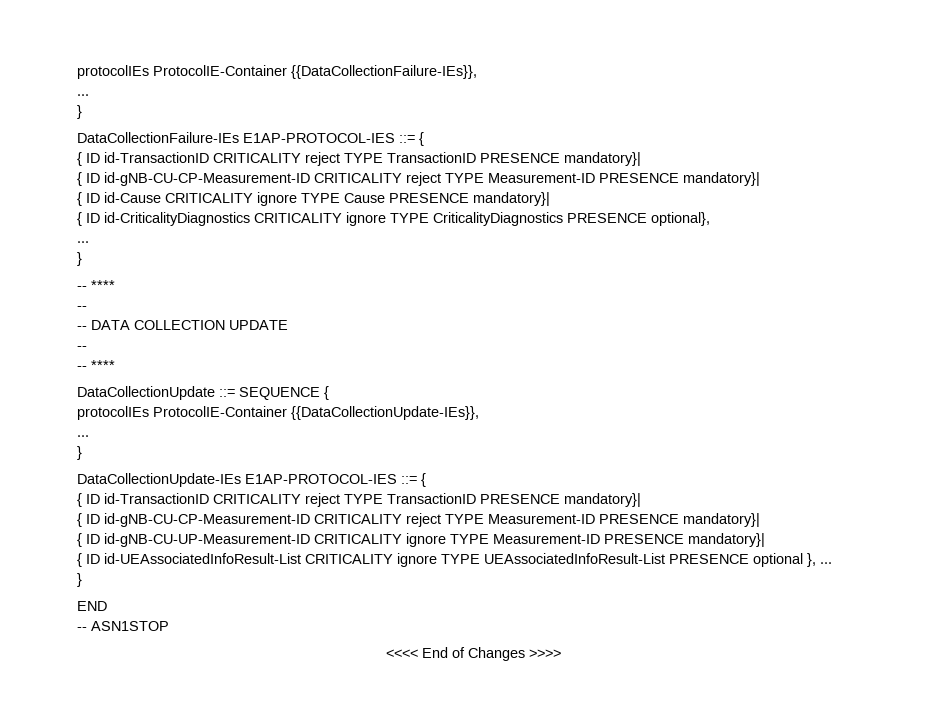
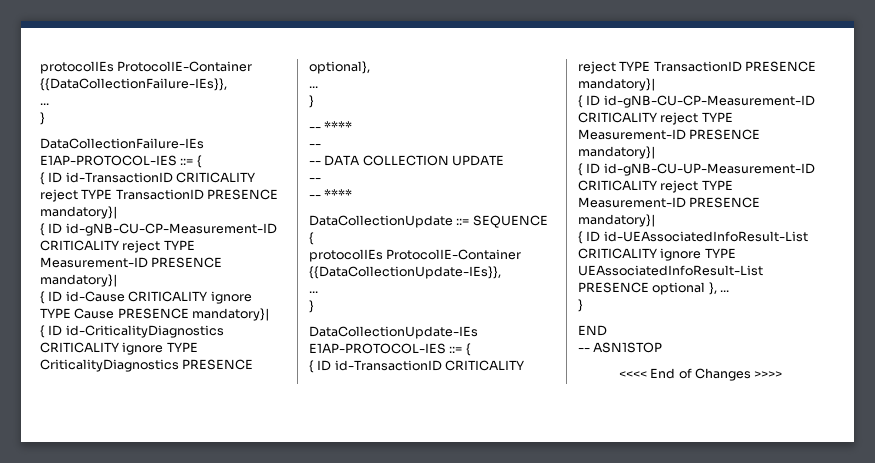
- { ID id-gNB-CU-UP-Measurement-ID CRITICALITY ignore TYPE Measurement-ID PRESENCE mandatory}|
+ { ID id-gNB-CU-UP-Measurement-ID CRITICALITY reject TYPE Measurement-ID PRESENCE mandatory}|

